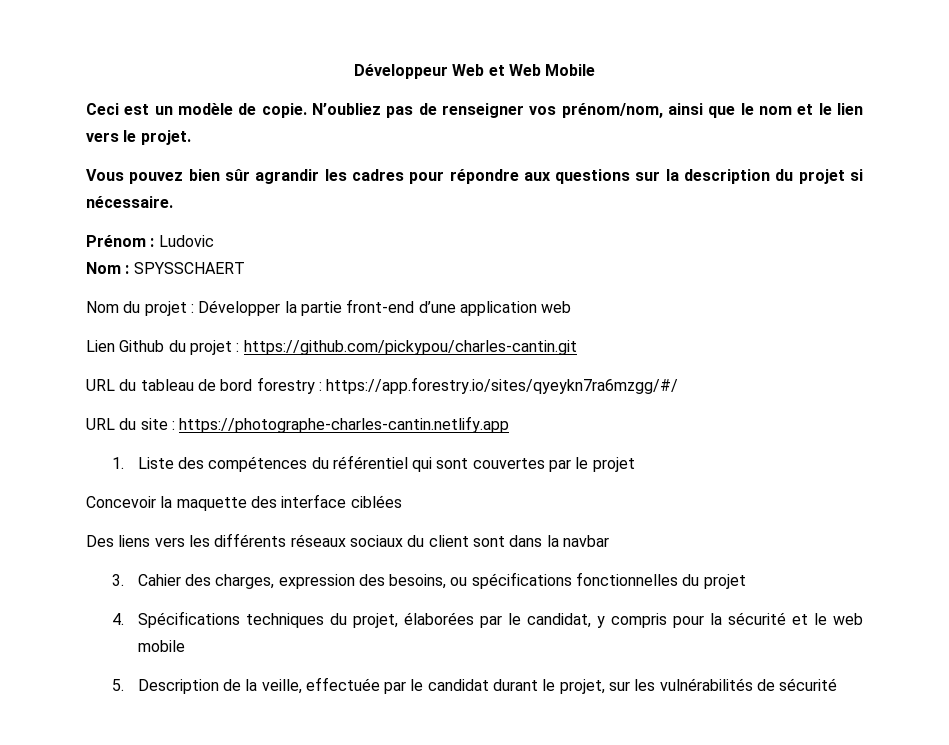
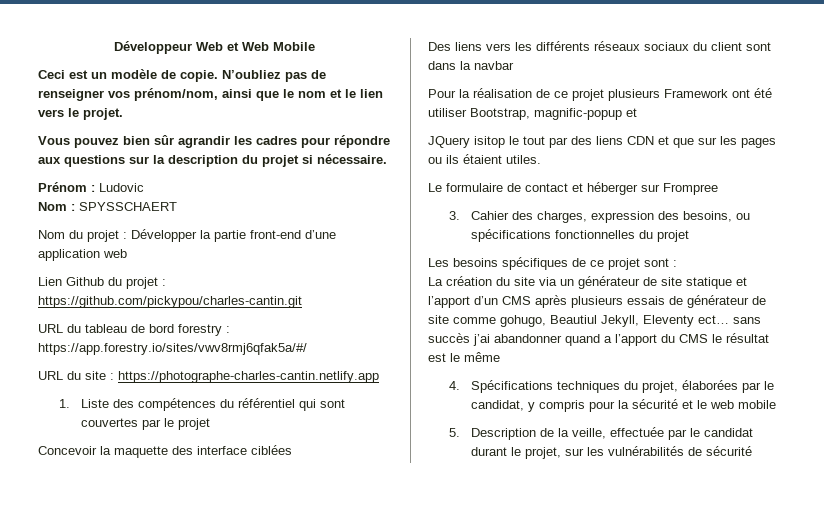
- URL du tableau de bord forestry : https://app.forestry.io/sites/qyeykn7ra6mzgg/#/
+ URL du tableau de bord forestry : https://app.forestry.io/sites/vwv8rmj6qfak5a/#/
+ Pour la réalisation de ce projet plusieurs Framework ont été utiliser Bootstrap, magnific-popup et
+ JQuery isitop le tout par des liens CDN et que sur les pages ou ils étaient utiles.
+ Le formulaire de contact et héberger sur Frompree
+ Les besoins spécifiques de ce projet sont :
+ La création du site via un générateur de site statique et l’apport d’un CMS après plusieurs essais de générateur de site comme gohugo, Beautiul Jekyll, Eleventy ect… sans succès j’ai abandonner quand a l’apport du CMS le résultat est le même

